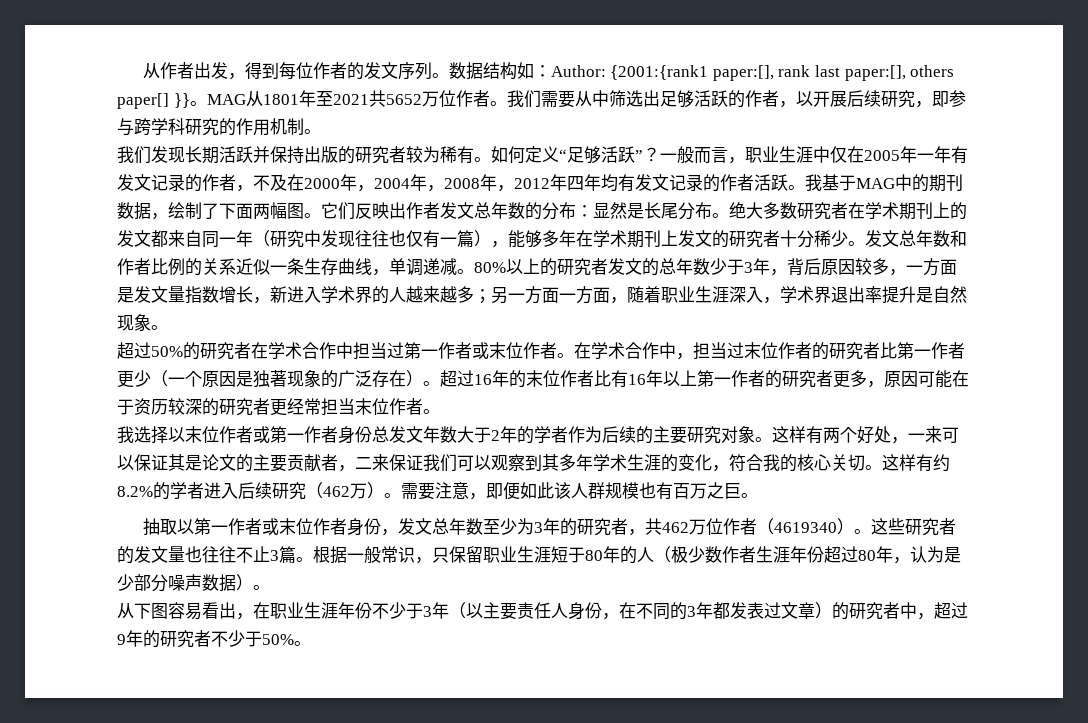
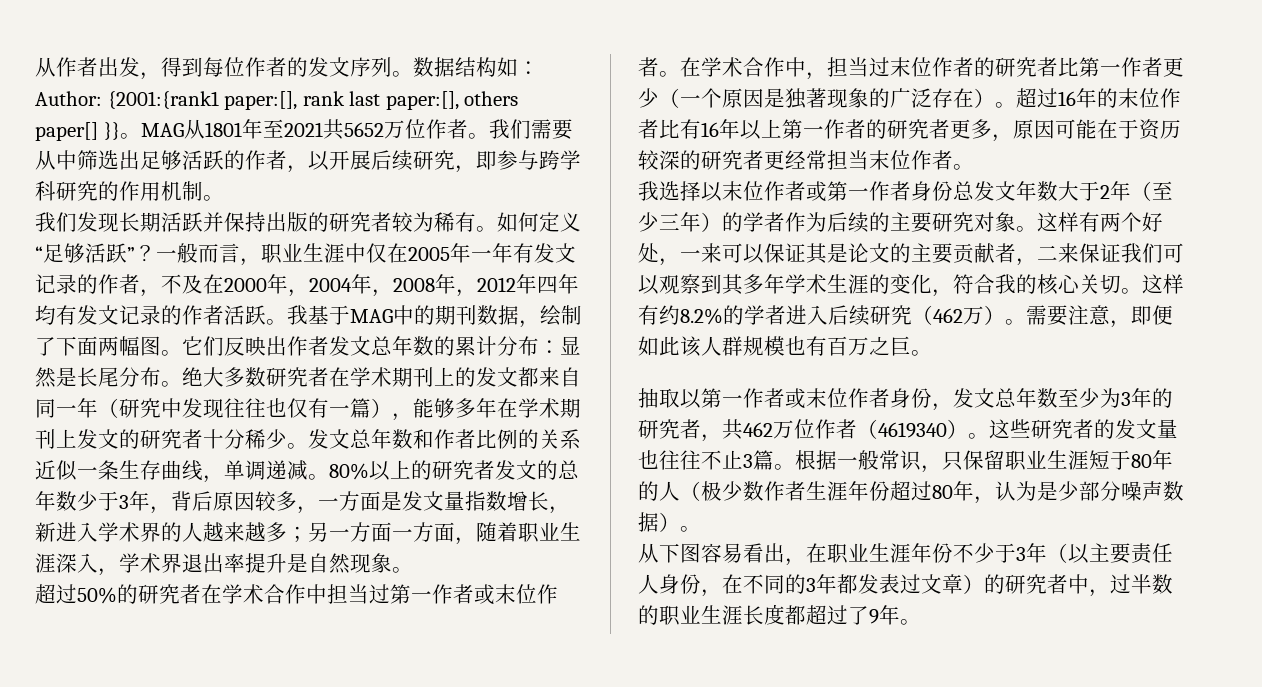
- 它们反映出作者发文总年数的分布：显然是长尾分布。
+ 它们反映出作者发文总年数的累计分布：显然是长尾分布。
- 我选择以末位作者或第一作者身份总发文年数大于2年的学者作为后续的主要研究对象。
+ 我选择以末位作者或第一作者身份总发文年数大于2年（至少三年）的学者作为后续的主要研究对象。
- 从下图容易看出，在职业生涯年份不少于3年（以主要责任人身份，在不同的3年都发表过文章）的研究者中，超过9年的研究者不少于50%。
+ 从下图容易看出，在职业生涯年份不少于3年（以主要责任人身份，在不同的3年都发表过文章）的研究者中，过半数的职业生涯长度都超过了9年。

